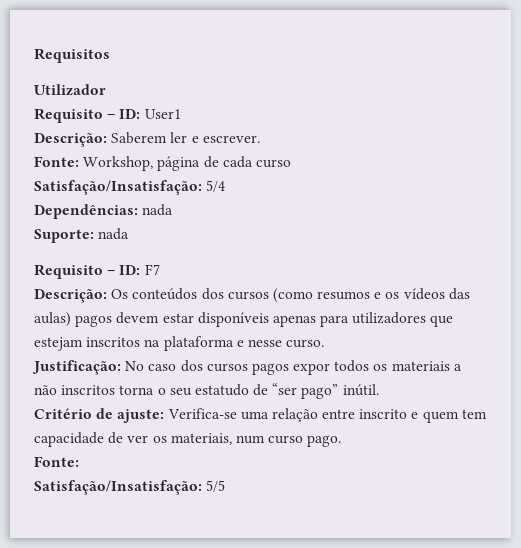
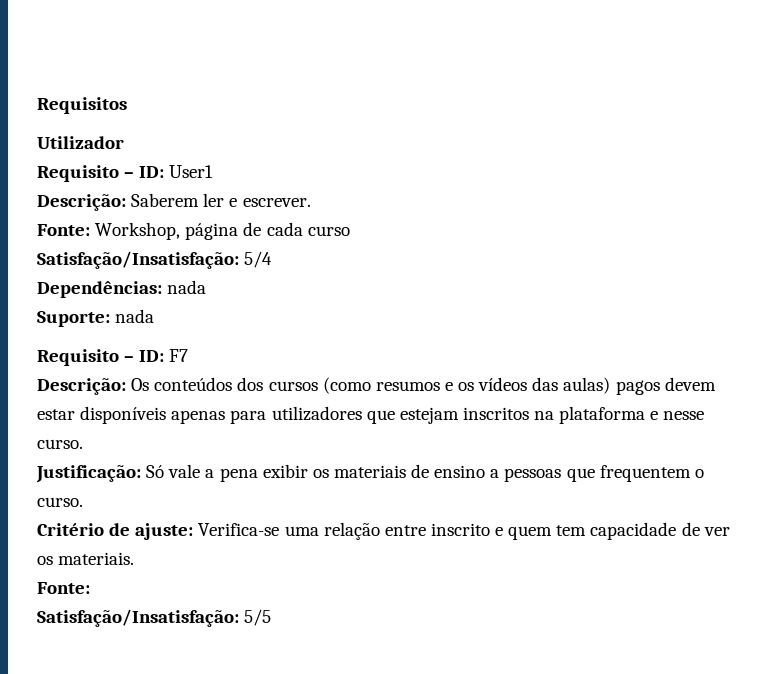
- Justificação: No caso dos cursos pagos expor todos os materiais a não inscritos torna o seu estatudo de “ser pago” inútil.
+ Justificação: Só vale a pena exibir os materiais de ensino a pessoas que frequentem o curso.
- Critério de ajuste: Verifica-se uma relação entre inscrito e quem tem capacidade de ver os materiais, num curso pago.
+ Critério de ajuste: Verifica-se uma relação entre inscrito e quem tem capacidade de ver os materiais.

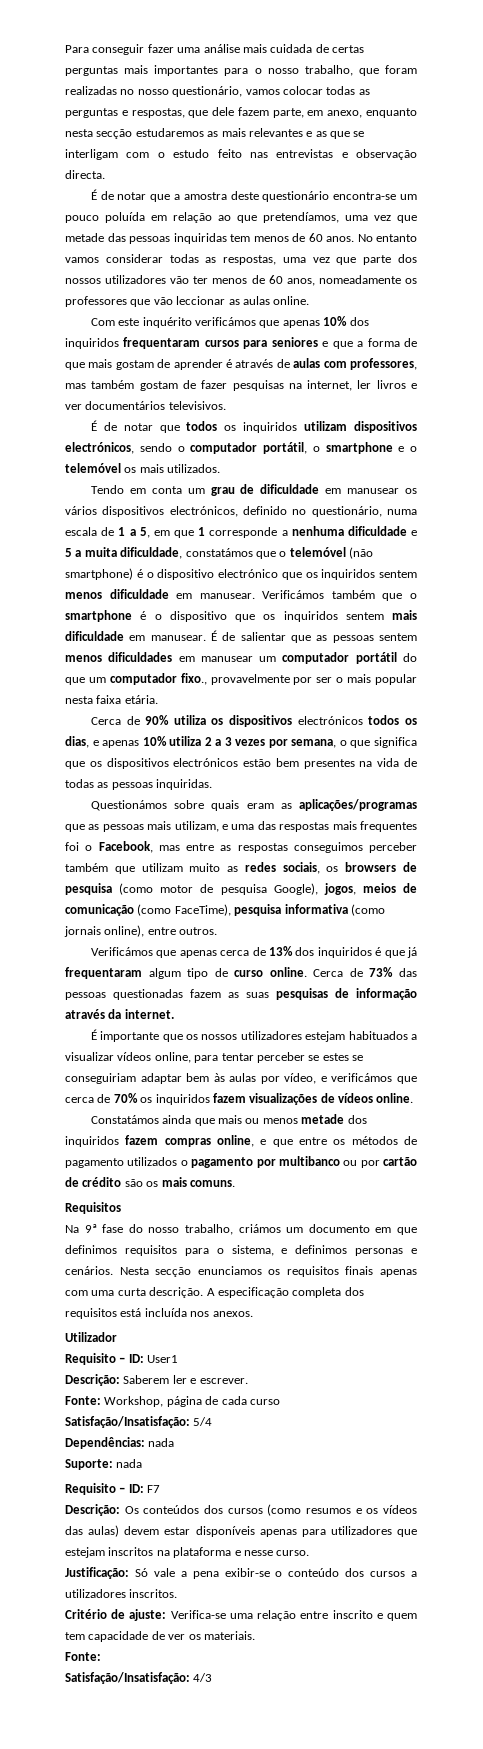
+ Para conseguir fazer uma análise mais cuidada de certas perguntas mais importantes para o nosso trabalho, que foram realizadas no nosso questionário, vamos colocar todas as perguntas e respostas, que dele fazem parte, em anexo, enquanto nesta secção estudaremos as mais relevantes e as que se interligam com o estudo feito nas entrevistas e observação directa.
+ É de notar que a amostra deste questionário encontra-se um pouco poluída em relação ao que pretendíamos, uma vez que metade das pessoas inquiridas tem menos de 60 anos. No entanto vamos considerar todas as respostas, uma vez que parte dos nossos utilizadores vão ter menos de 60 anos, nomeadamente os professores que vão leccionar as aulas online.
+ Com este inquérito verificámos que apenas 10% dos inquiridos frequentaram cursos para seniores e que a forma de que mais gostam de aprender é através de aulas com professores, mas também gostam de fazer pesquisas na internet, ler livros e ver documentários televisivos.
+ É de notar que todos os inquiridos utilizam dispositivos electrónicos, sendo o computador portátil, o smartphone e o telemóvel os mais utilizados.
+ Tendo em conta um grau de dificuldade em manusear os vários dispositivos electrónicos, definido no questionário, numa escala de 1 a 5, em que 1 corresponde a nenhuma dificuldade e 5 a muita dificuldade, constatámos que o telemóvel (não smartphone) é o dispositivo electrónico que os inquiridos sentem menos dificuldade em manusear. Verificámos também que o smartphone é o dispositivo que os inquiridos sentem mais dificuldade em manusear. É de salientar que as pessoas sentem menos dificuldades em manusear um computador portátil do que um computador fixo., provavelmente por ser o mais popular nesta faixa etária.
+ Cerca de 90% utiliza os dispositivos electrónicos todos os dias, e apenas 10% utiliza 2 a 3 vezes por semana, o que significa que os dispositivos electrónicos estão bem presentes na vida de todas as pessoas inquiridas.
+ Questionámos sobre quais eram as aplicações/programas que as pessoas mais utilizam, e uma das respostas mais frequentes foi o Facebook, mas entre as respostas conseguimos perceber também que utilizam muito as redes sociais, os browsers de pesquisa (como motor de pesquisa Google), jogos, meios de comunicação (como FaceTime), pesquisa informativa (como jornais online), entre outros.
+ Verificámos que apenas cerca de 13% dos inquiridos é que já frequentaram algum tipo de curso online. Cerca de 73% das pessoas questionadas fazem as suas pesquisas de informação através da internet.
+ É importante que os nossos utilizadores estejam habituados a visualizar vídeos online, para tentar perceber se estes se conseguiriam adaptar bem às aulas por vídeo, e verificámos que cerca de 70% os inquiridos fazem visualizações de vídeos online.
+ Constatámos ainda que mais ou menos metade dos inquiridos fazem compras online, e que entre os métodos de pagamento utilizados o pagamento por multibanco ou por cartão de crédito são os mais comuns.
  Requisitos
+ Na 9ª fase do nosso trabalho, criámos um documento em que definimos requisitos para o sistema, e definimos personas e cenários. Nesta secção enunciamos os requisitos finais apenas com uma curta descrição. A especificação completa dos requisitos está incluída nos anexos.
- Descrição: Os conteúdos dos cursos (como resumos e os vídeos das aulas) pagos devem estar disponíveis apenas para utilizadores que estejam inscritos na plataforma e nesse curso.
+ Descrição: Os conteúdos dos cursos (como resumos e os vídeos das aulas) devem estar disponíveis apenas para utilizadores que estejam inscritos na plataforma e nesse curso.
- Justificação: Só vale a pena exibir os materiais de ensino a pessoas que frequentem o curso.
+ Justificação: Só vale a pena exibir-se o conteúdo dos cursos a utilizadores inscritos.
- Satisfação/Insatisfação: 5/5
+ Satisfação/Insatisfação: 4/3

